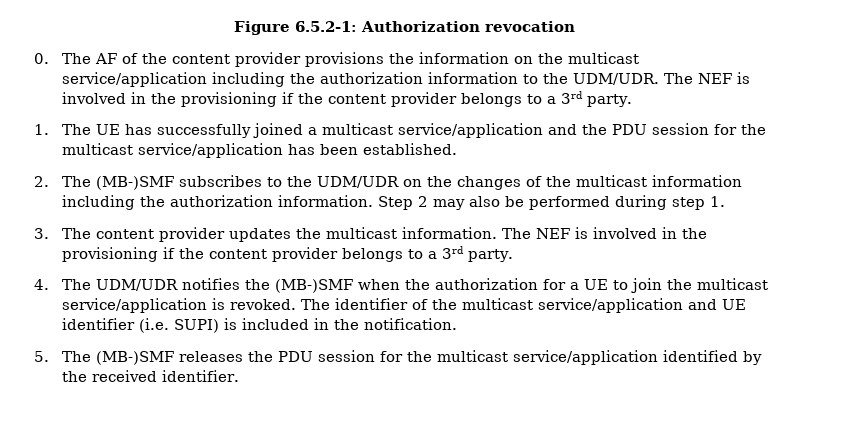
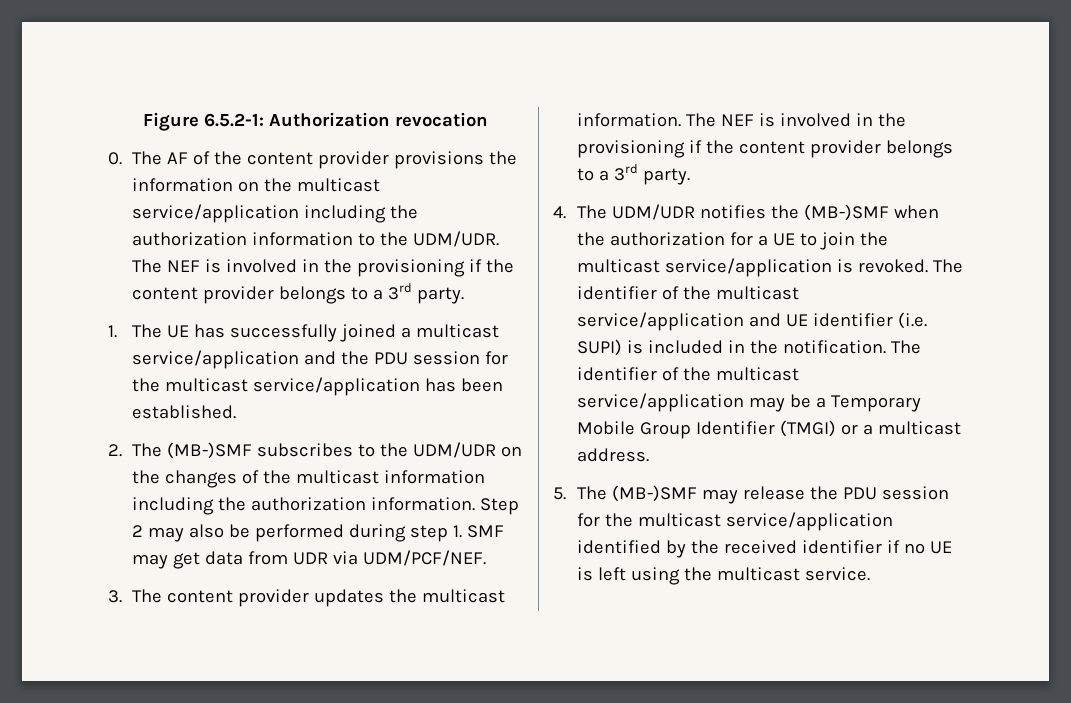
- Step 2 may also be performed during step 1.
+ Step 2 may also be performed during step 1. SMF may get data from UDR via UDM/PCF/NEF.
+ The identifier of the multicast service/application may be a Temporary Mobile Group Identifier (TMGI) or a multicast address.
- 5. The (MB-)SMF releases the PDU session for the multicast service/application identified by the received identifier.
+ 5. The (MB-)SMF may release the PDU session for the multicast service/application identified by the received identifier if no UE is left using the multicast service.

